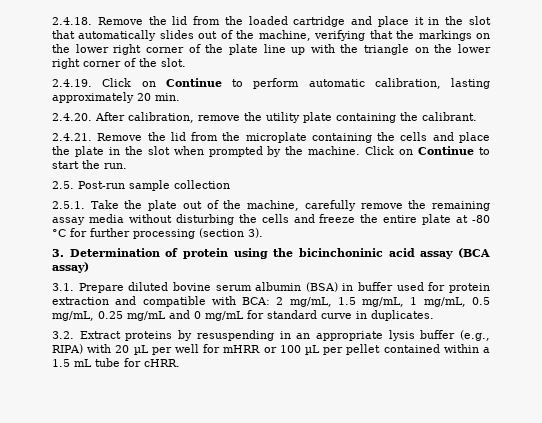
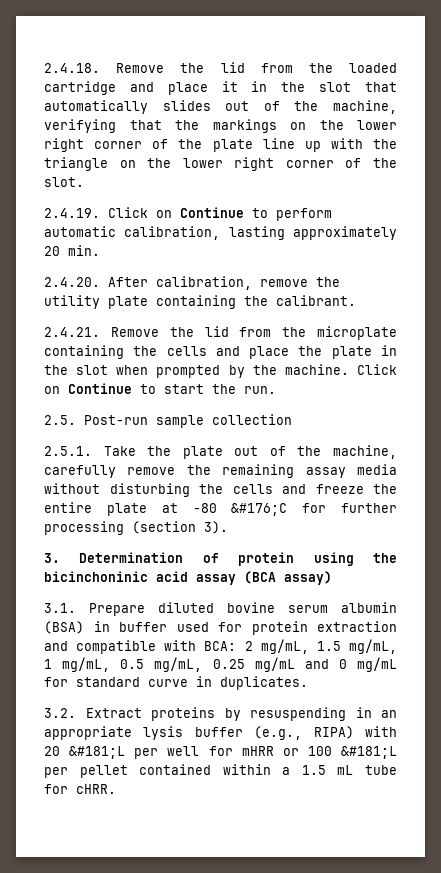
- 2.5.1. Take the plate out of the machine, carefully remove the remaining assay media without disturbing the cells and freeze the entire plate at -80 °C for further processing (section 3).
+ 2.5.1. Take the plate out of the machine, carefully remove the remaining assay media without disturbing the cells and freeze the entire plate at -80 &#176;C for further processing (section 3).
- 3.2. Extract proteins by resuspending in an appropriate lysis buffer (e.g., RIPA) with 20 µL per well for mHRR or 100 µL per pellet contained within a 1.5 mL tube for cHRR.
+ 3.2. Extract proteins by resuspending in an appropriate lysis buffer (e.g., RIPA) with 20 &#181;L per well for mHRR or 100 &#181;L per pellet contained within a 1.5 mL tube for cHRR.

